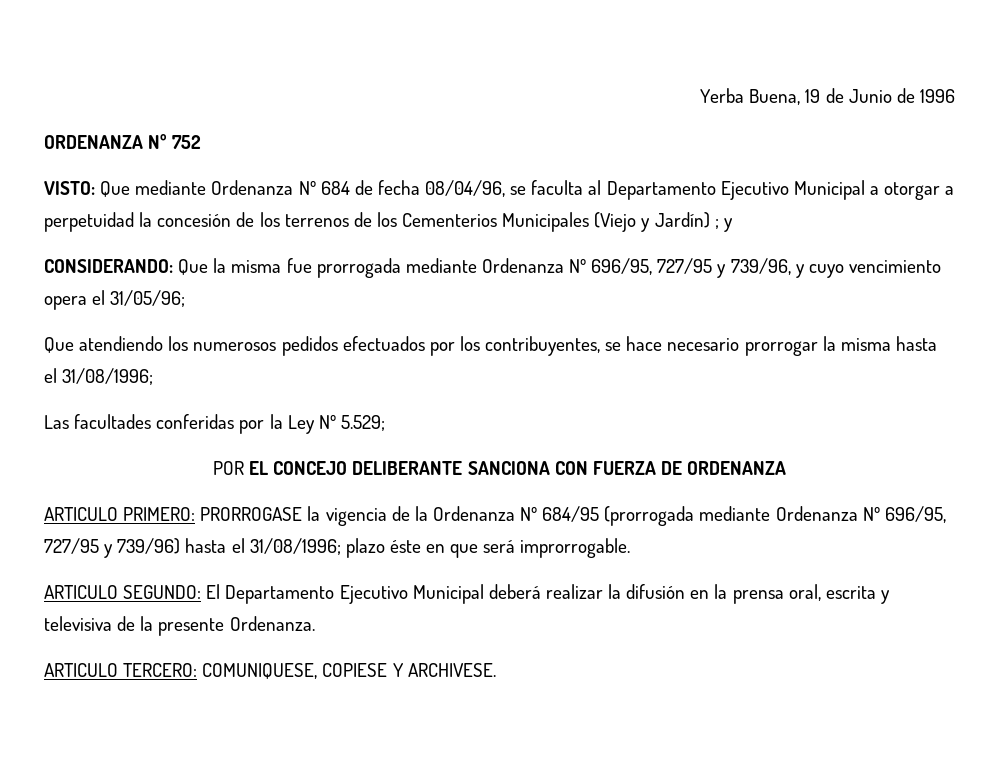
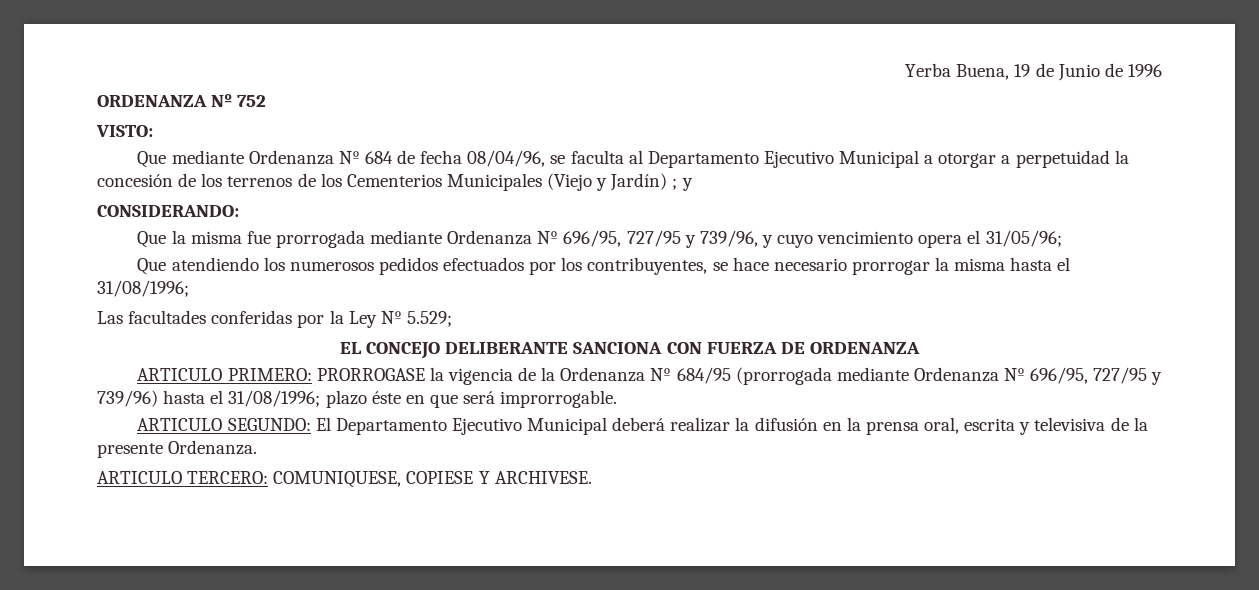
- VISTO: Que mediante Ordenanza Nº 684 de fecha 08/04/96, se faculta al Departamento Ejecutivo Municipal a otorgar a perpetuidad la concesión de los terrenos de los Cementerios Municipales (Viejo y Jardín) ; y
+ VISTO:
+ Que mediante Ordenanza Nº 684 de fecha 08/04/96, se faculta al Departamento Ejecutivo Municipal a otorgar a perpetuidad la concesión de los terrenos de los Cementerios Municipales (Viejo y Jardín) ; y
- CONSIDERANDO: Que la misma fue prorrogada mediante Ordenanza Nº 696/95, 727/95 y 739/96, y cuyo vencimiento opera el 31/05/96;
+ CONSIDERANDO:
+ Que la misma fue prorrogada mediante Ordenanza Nº 696/95, 727/95 y 739/96, y cuyo vencimiento opera el 31/05/96;
- POR EL CONCEJO DELIBERANTE SANCIONA CON FUERZA DE ORDENANZA
+ EL CONCEJO DELIBERANTE SANCIONA CON FUERZA DE ORDENANZA

